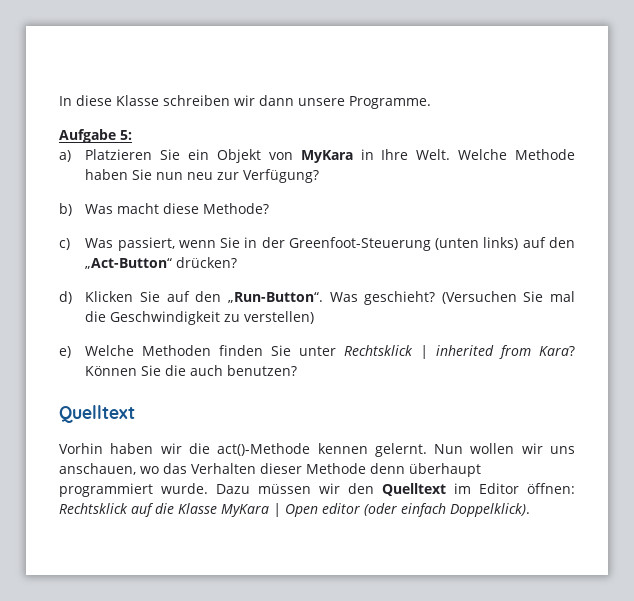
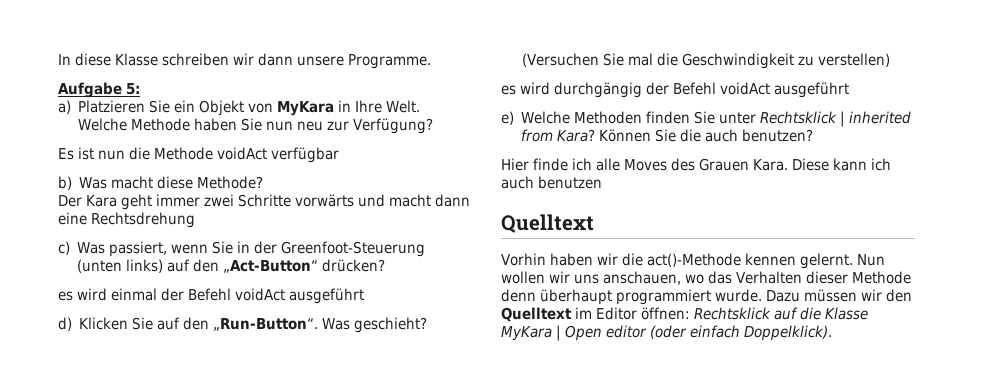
+ Es ist nun die Methode voidAct verfügbar
+ Der Kara geht immer zwei Schritte vorwärts und macht dann eine Rechtsdrehung
+ es wird einmal der Befehl voidAct ausgeführt
+ es wird durchgängig der Befehl voidAct ausgeführt
+ Hier finde ich alle Moves des Grauen Kara. Diese kann ich auch benutzen

